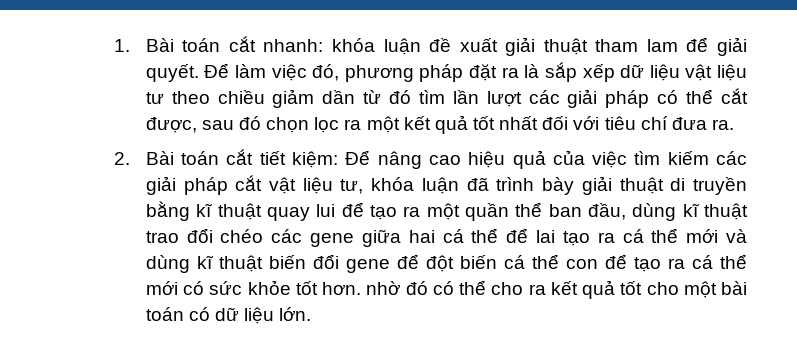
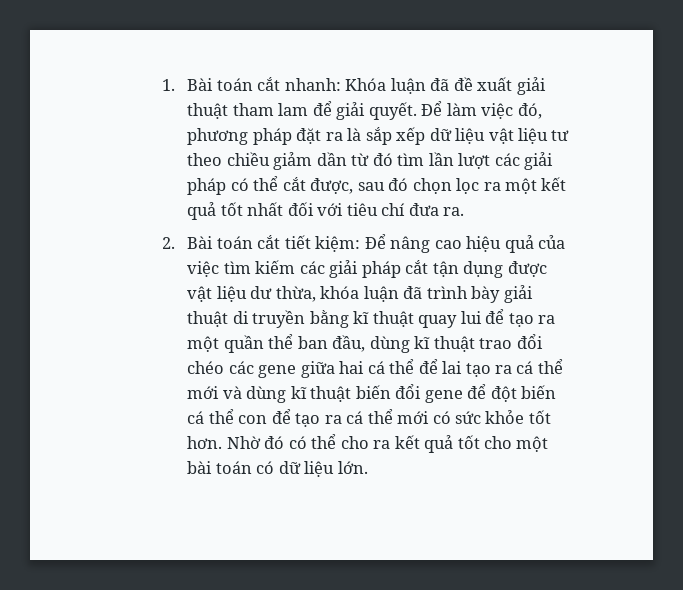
- 1. Bài toán cắt nhanh: khóa luận đề xuất giải thuật tham lam để giải quyết.
+ 1. Bài toán cắt nhanh: Khóa luận đã đề xuất giải thuật tham lam để giải quyết.
- Để nâng cao hiệu quả của việc tìm kiếm các giải pháp cắt vật liệu tư, khóa luận đã trình bày giải thuật di truyền bằng kĩ thuật quay lui để tạo ra một quần thể ban đầu, dùng kĩ thuật trao đổi chéo các gene giữa hai cá thể để lai tạo ra cá thể mới và dùng kĩ thuật biến đổi gene để đột biến cá thể con để tạo ra cá thể mới có sức khỏe tốt hơn. nhờ đó có thể cho ra kết quả tốt cho một bài toán có dữ liệu lớn.
+ Để nâng cao hiệu quả của việc tìm kiếm các giải pháp cắt tận dụng được vật liệu dư thừa, khóa luận đã trình bày giải thuật di truyền bằng kĩ thuật quay lui để tạo ra một quần thể ban đầu, dùng kĩ thuật trao đổi chéo các gene giữa hai cá thể để lai tạo ra cá thể mới và dùng kĩ thuật biến đổi gene để đột biến cá thể con để tạo ra cá thể mới có sức khỏe tốt hơn. Nhờ đó có thể cho ra kết quả tốt cho một bài toán có dữ liệu lớn.

